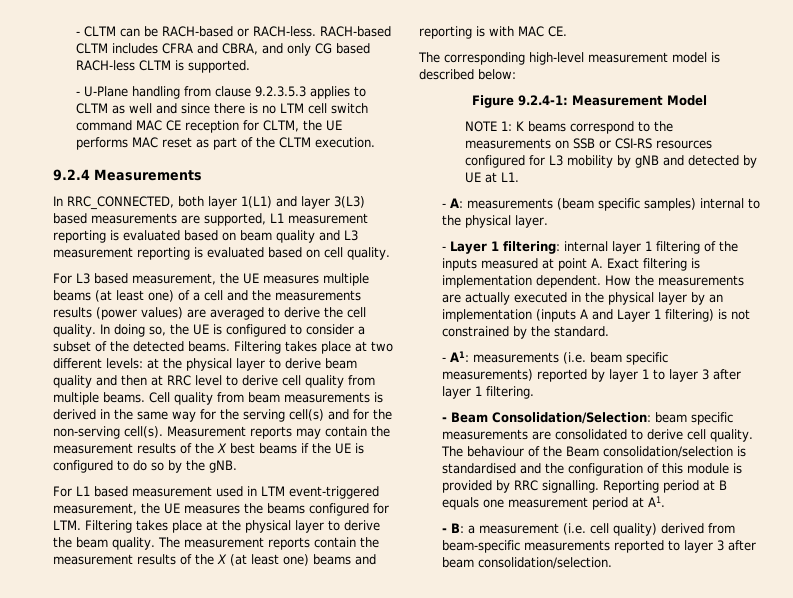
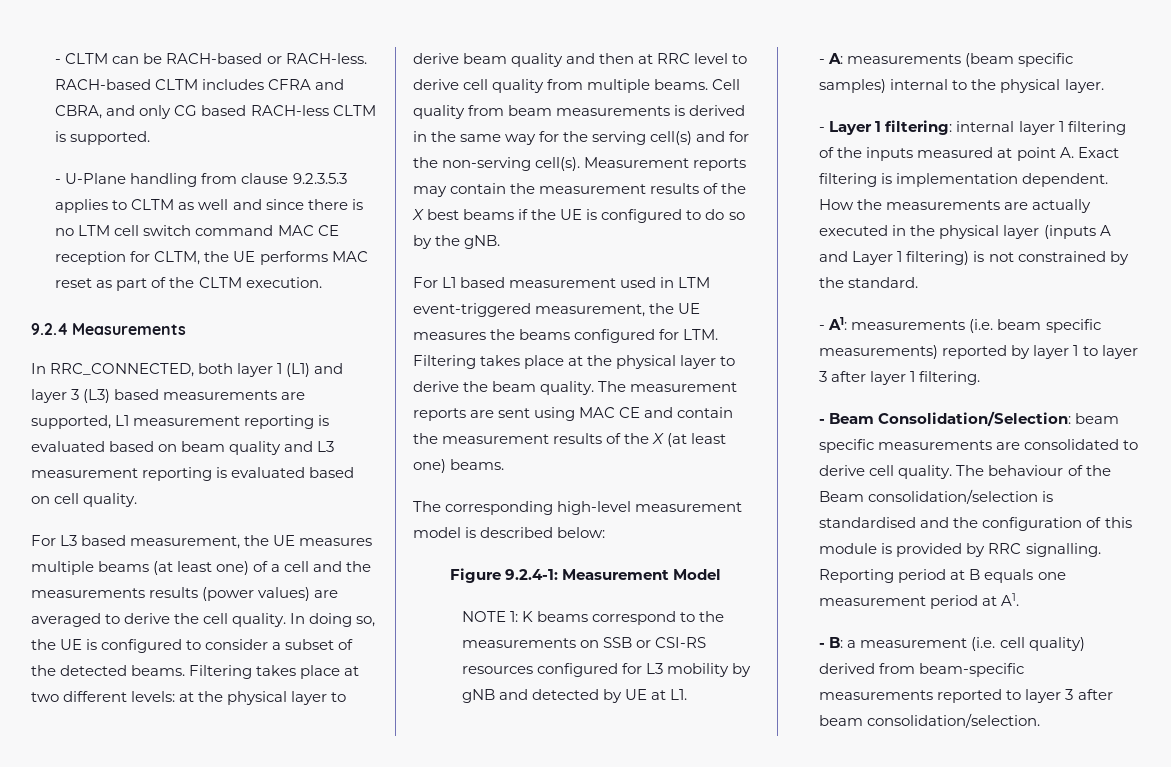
- In RRC_CONNECTED, both layer 1(L1) and layer 3(L3) based measurements are supported, L1 measurement reporting is evaluated based on beam quality and L3 measurement reporting is evaluated based on cell quality.
+ In RRC_CONNECTED, both layer 1 (L1) and layer 3 (L3) based measurements are supported, L1 measurement reporting is evaluated based on beam quality and L3 measurement reporting is evaluated based on cell quality.
- The measurement reports contain the measurement results of the X (at least one) beams and reporting is with MAC CE.
+ The measurement reports are sent using MAC CE and contain the measurement results of the X (at least one) beams.
- How the measurements are actually executed in the physical layer by an implementation (inputs A and Layer 1 filtering) is not constrained by the standard.
+ How the measurements are actually executed in the physical layer (inputs A and Layer 1 filtering) is not constrained by the standard.

